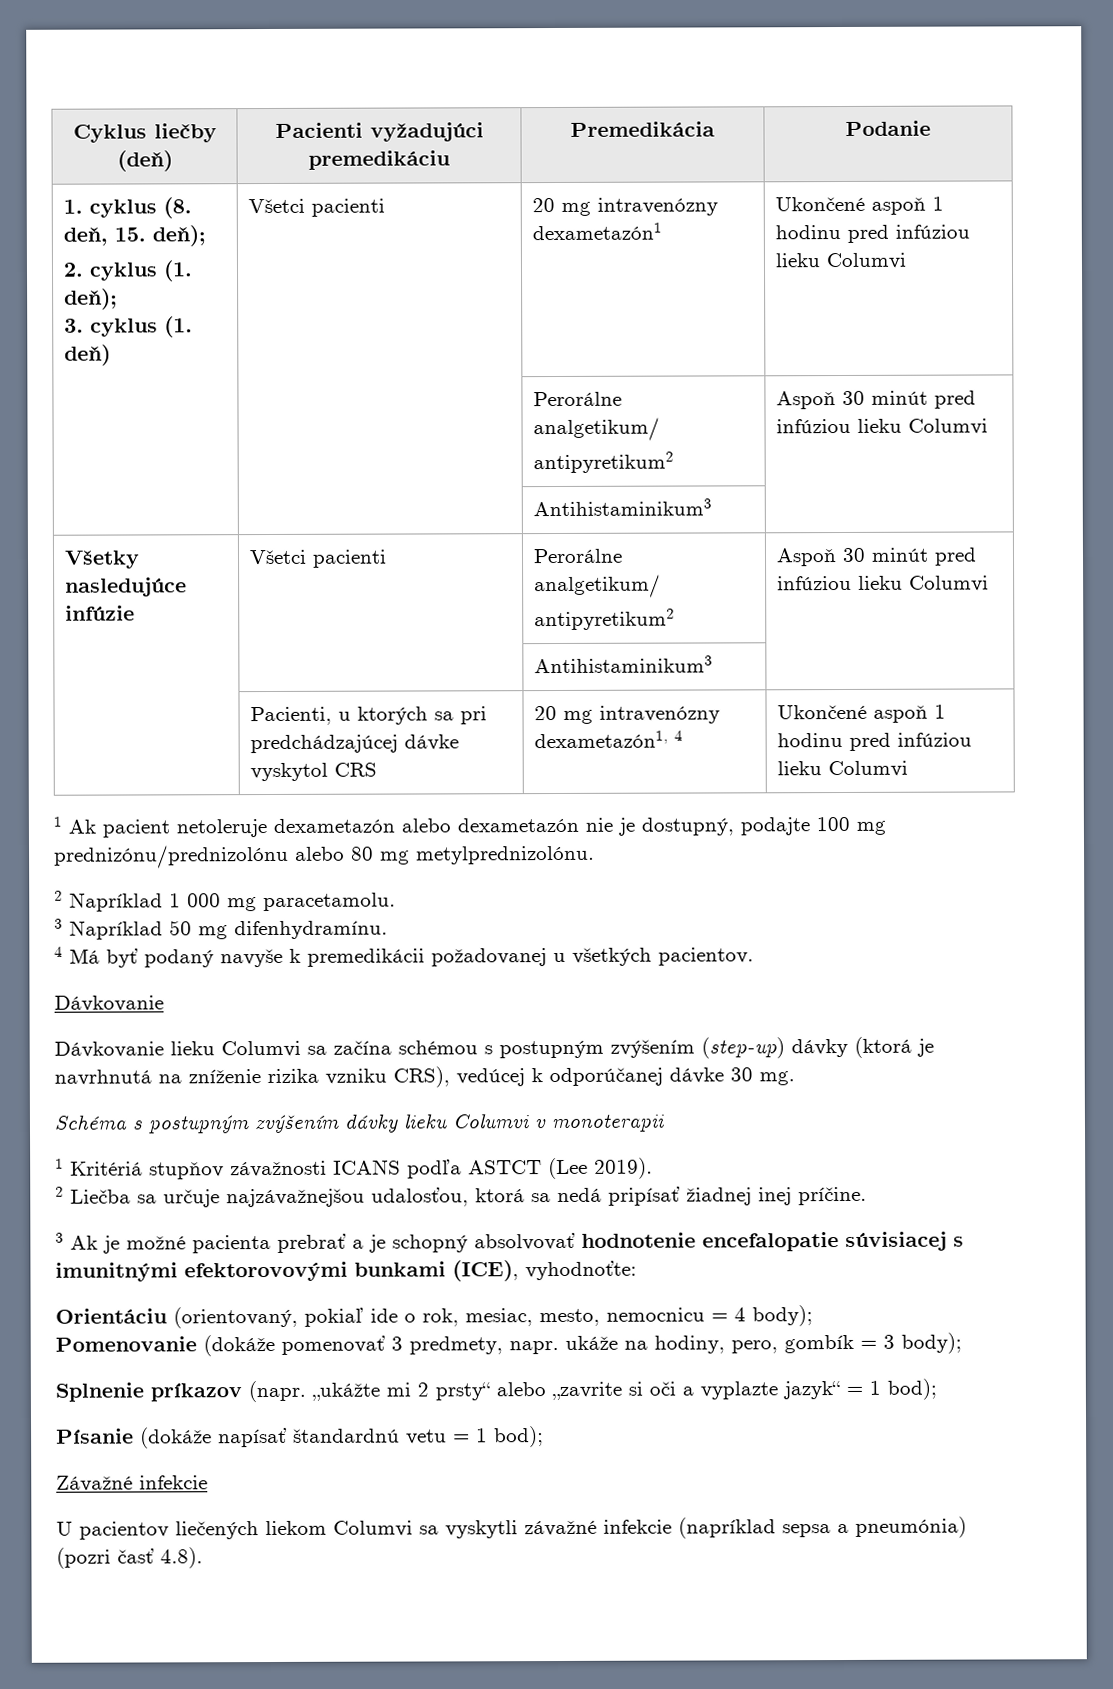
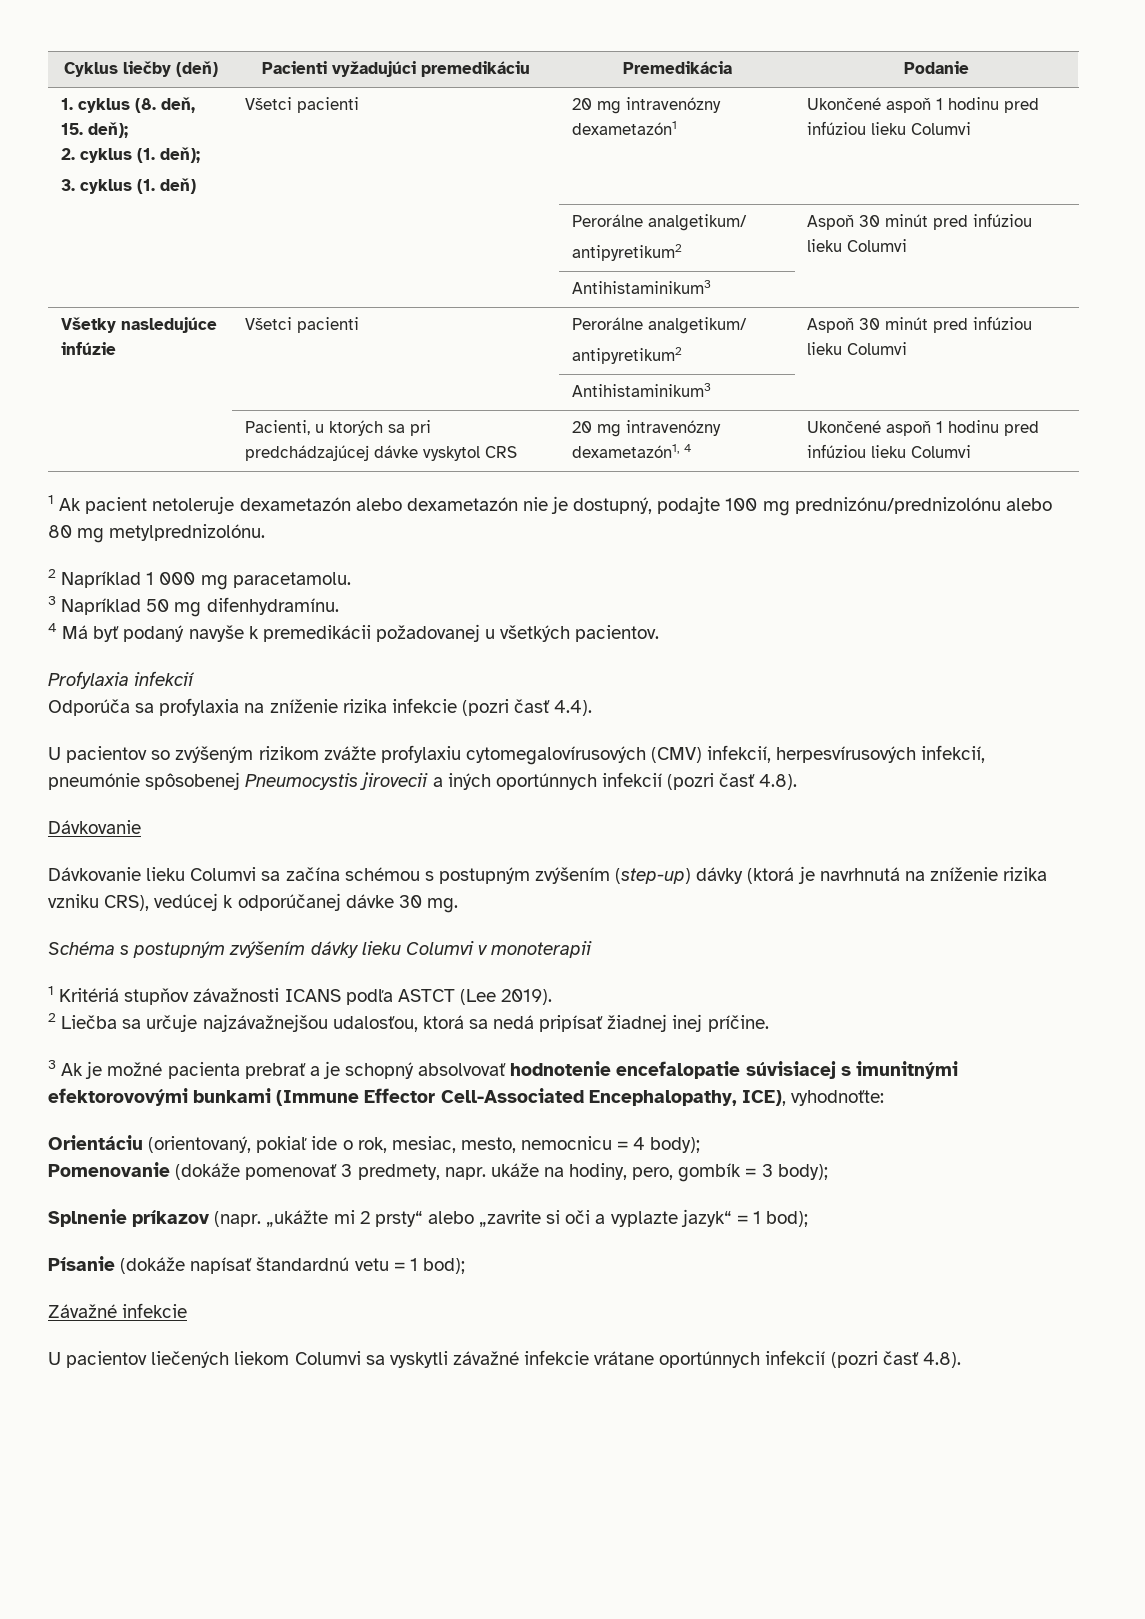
+ Profylaxia infekcií
+ Odporúča sa profylaxia na zníženie rizika infekcie (pozri časť 4.4).
+ U pacientov so zvýšeným rizikom zvážte profylaxiu cytomegalovírusových (CMV) infekcií, herpesvírusových infekcií, pneumónie spôsobenej Pneumocystis jirovecii a iných oportúnnych infekcií (pozri časť 4.8).
- 3 Ak je možné pacienta prebrať a je schopný absolvovať hodnotenie encefalopatie súvisiacej s imunitnými efektorovovými bunkami (ICE), vyhodnoťte:
+ 3 Ak je možné pacienta prebrať a je schopný absolvovať hodnotenie encefalopatie súvisiacej s imunitnými efektorovovými bunkami (Immune Effector Cell-Associated Encephalopathy, ICE), vyhodnoťte:
- U pacientov liečených liekom Columvi sa vyskytli závažné infekcie (napríklad sepsa a pneumónia) (pozri časť 4.8).
+ U pacientov liečených liekom Columvi sa vyskytli závažné infekcie vrátane oportúnnych infekcií (pozri časť 4.8).

